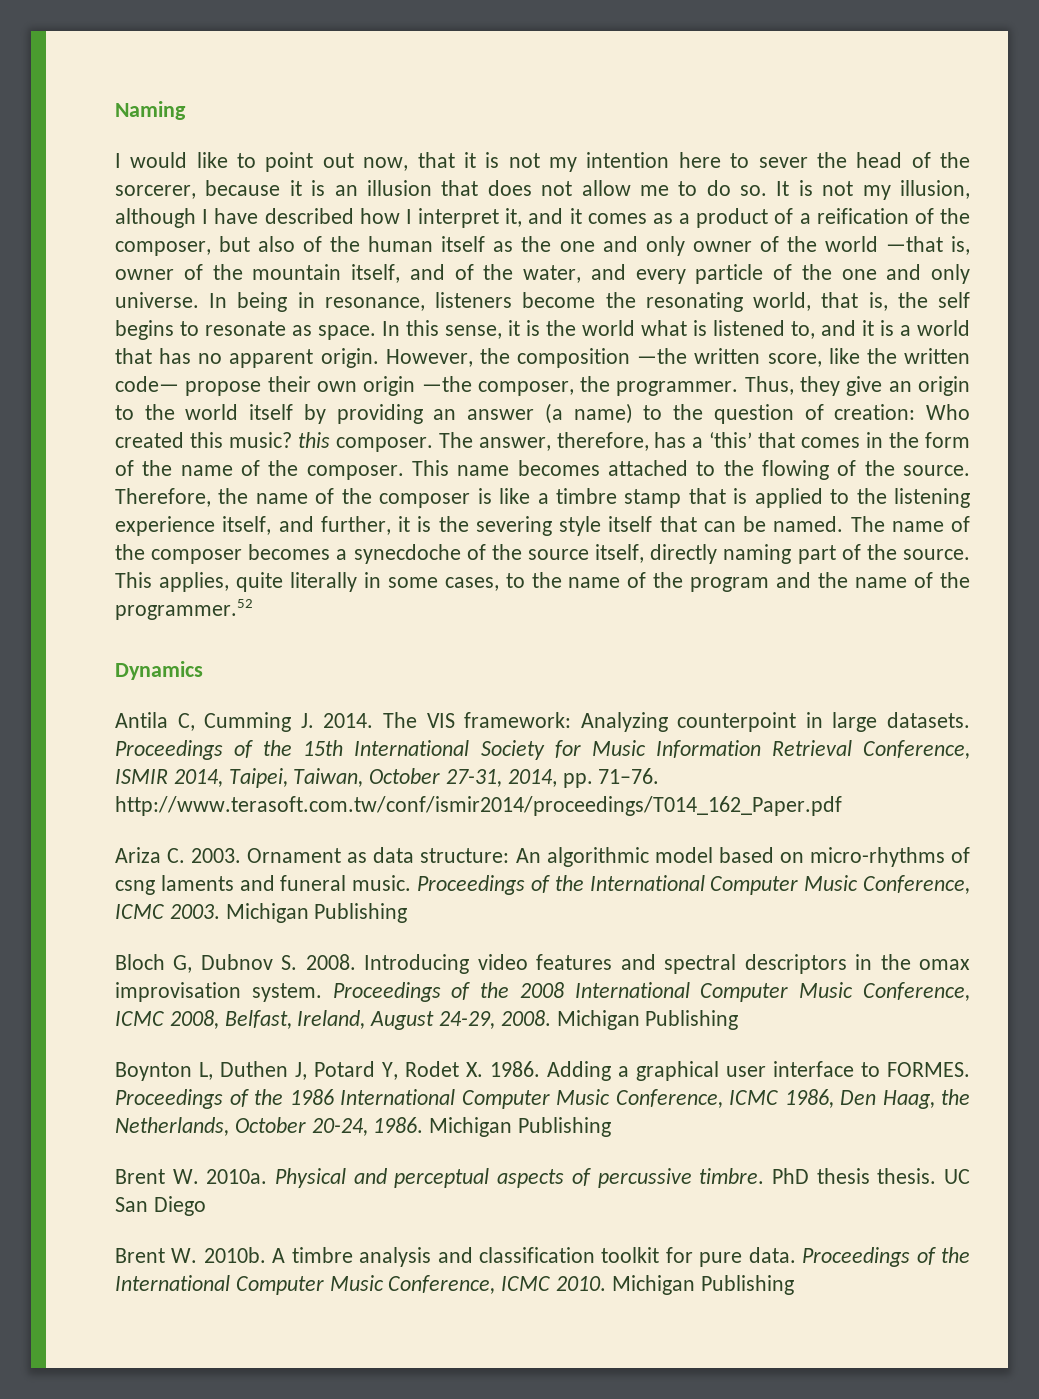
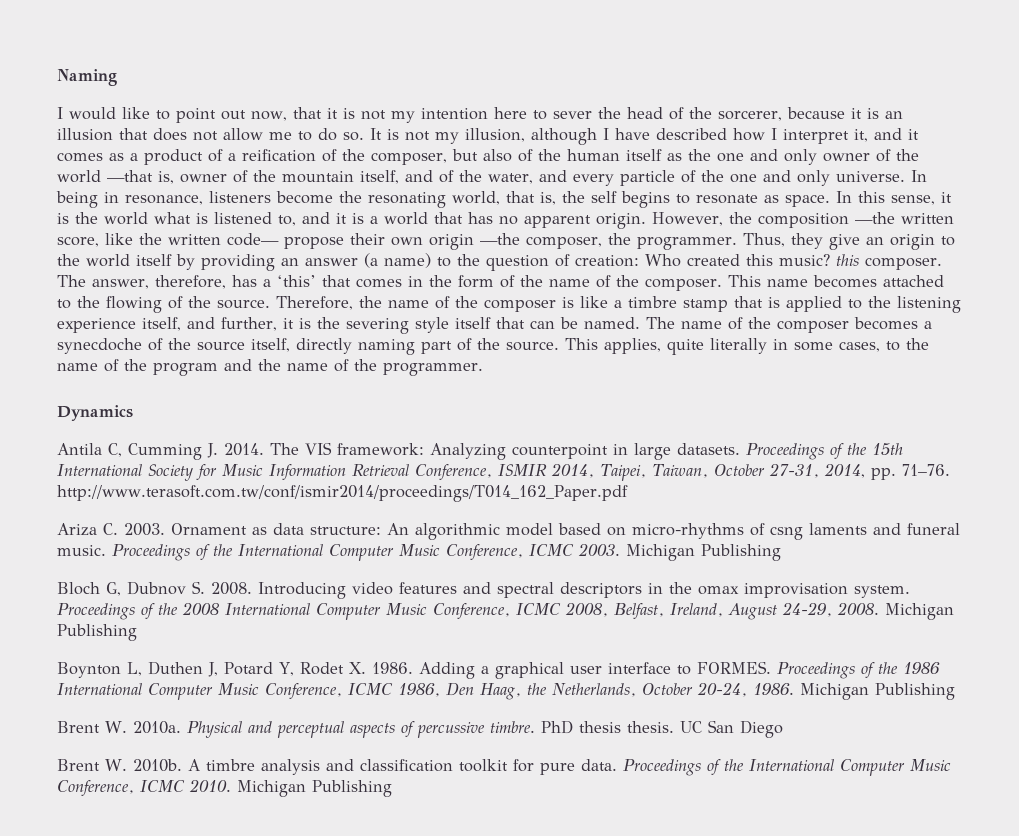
- This applies, quite literally in some cases, to the name of the program and the name of the programmer.52
+ This applies, quite literally in some cases, to the name of the program and the name of the programmer.

